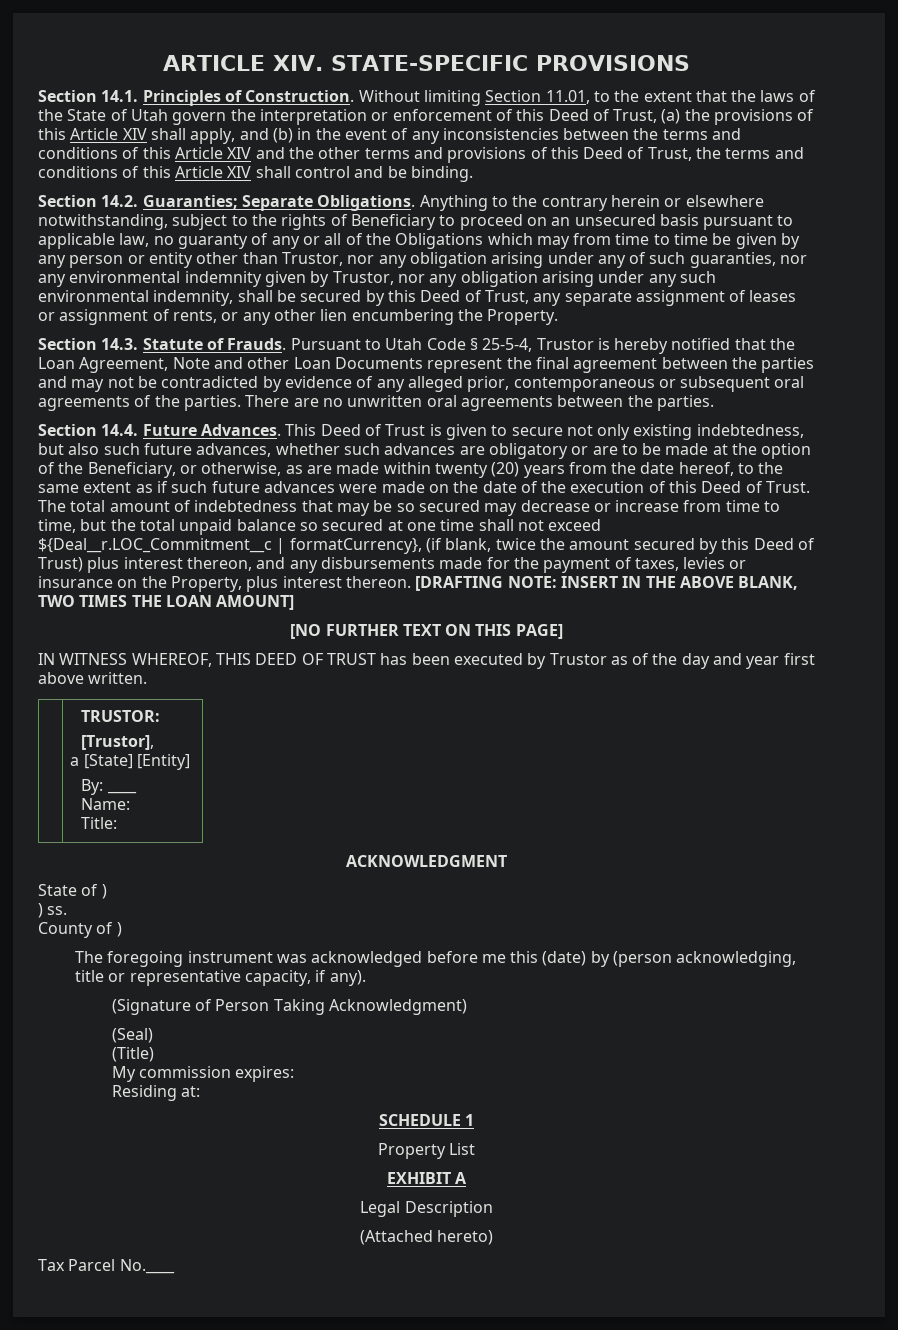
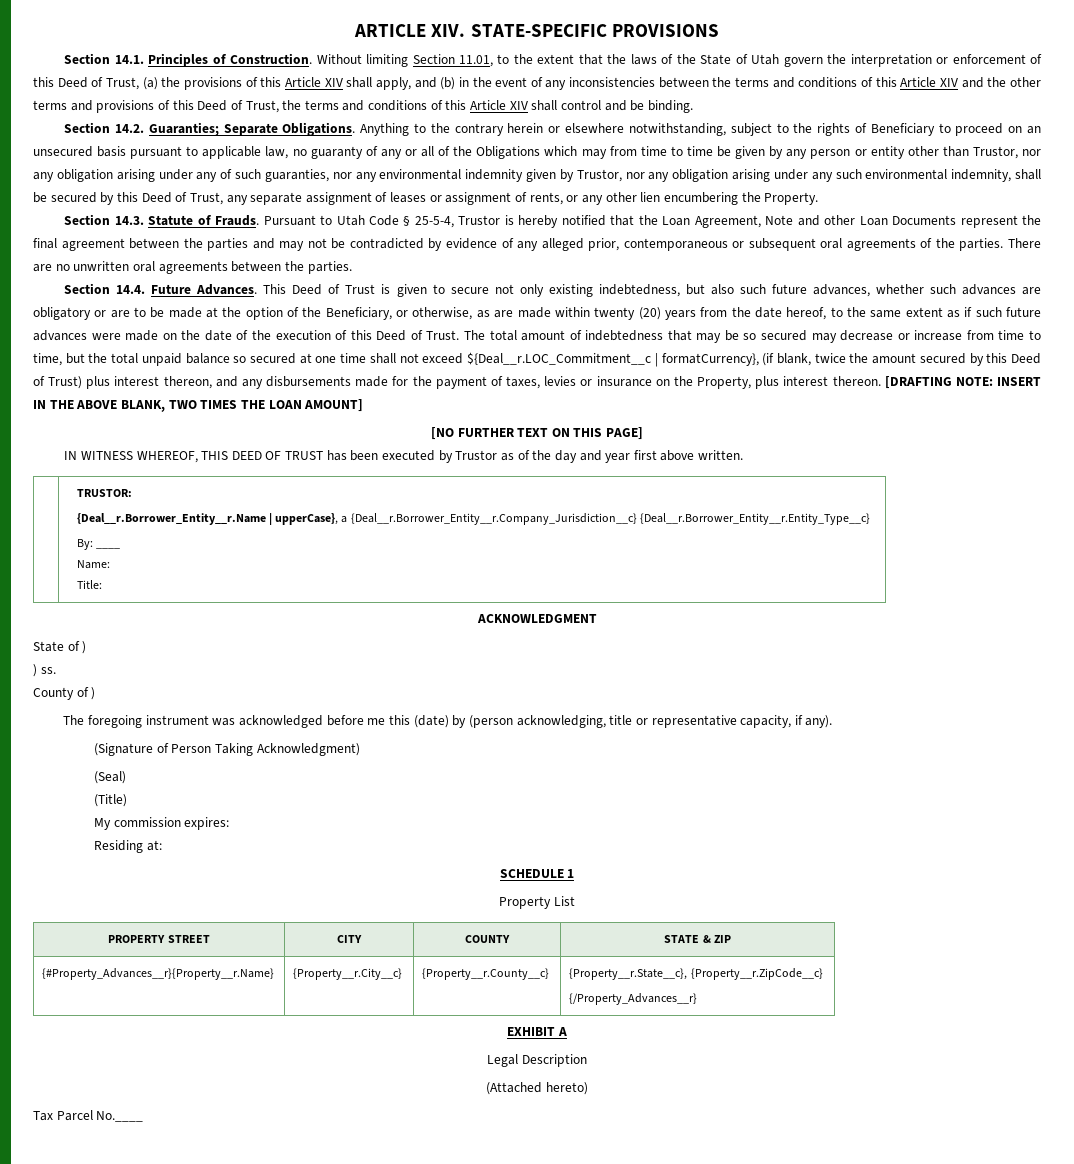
  | TRUSTOR:
- [Trustor],
- a [State] [Entity]
+ {Deal__r.Borrower_Entity__r.Name | upperCase}, a {Deal__r.Borrower_Entity__r.Company_Jurisdiction__c} {Deal__r.Borrower_Entity__r.Entity_Type__c}
+ PROPERTY STREET | CITY | COUNTY | STATE & ZIP
+ {#Property_Advances__r}{Property__r.Name} | {Property__r.City__c} | {Property__r.County__c} | {Property__r.State__c}, {Property__r.ZipCode__c}
+ {/Property_Advances__r}

